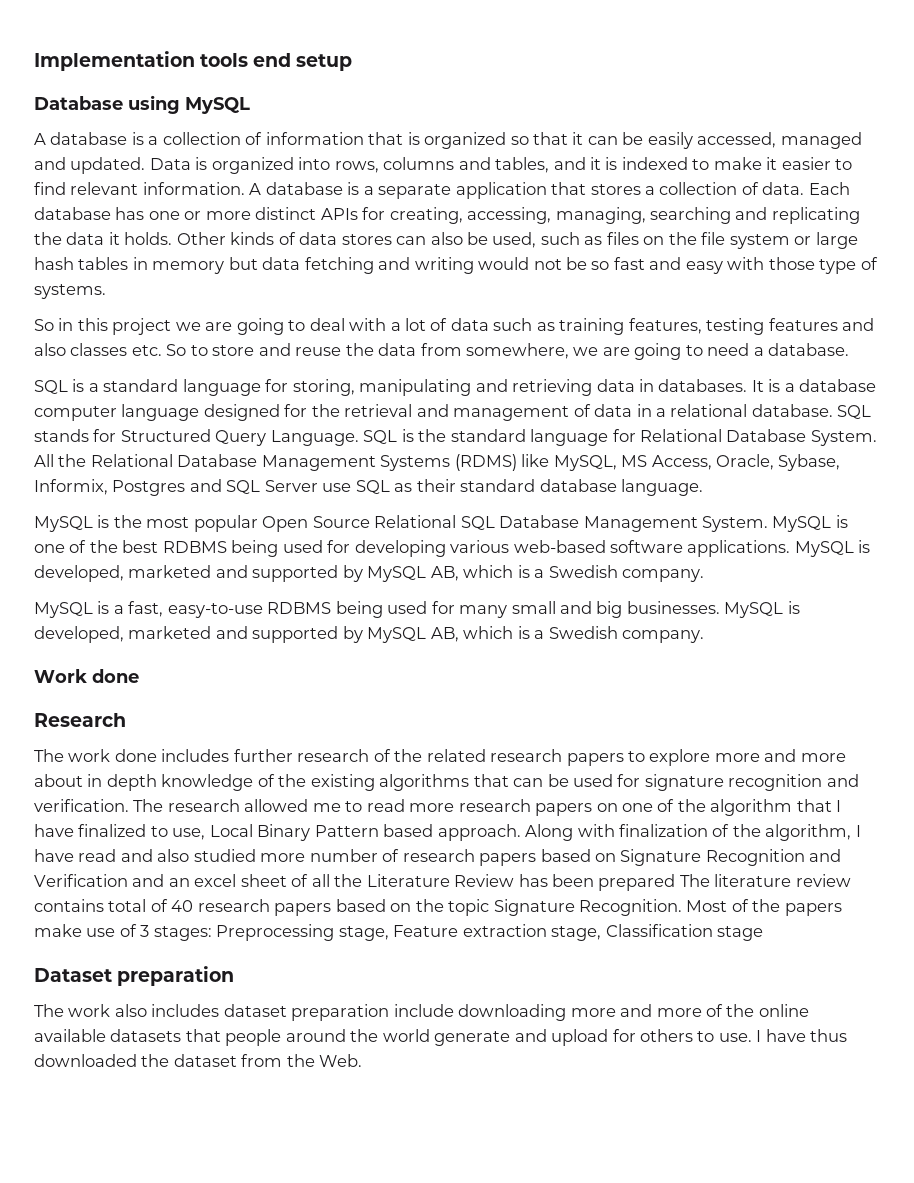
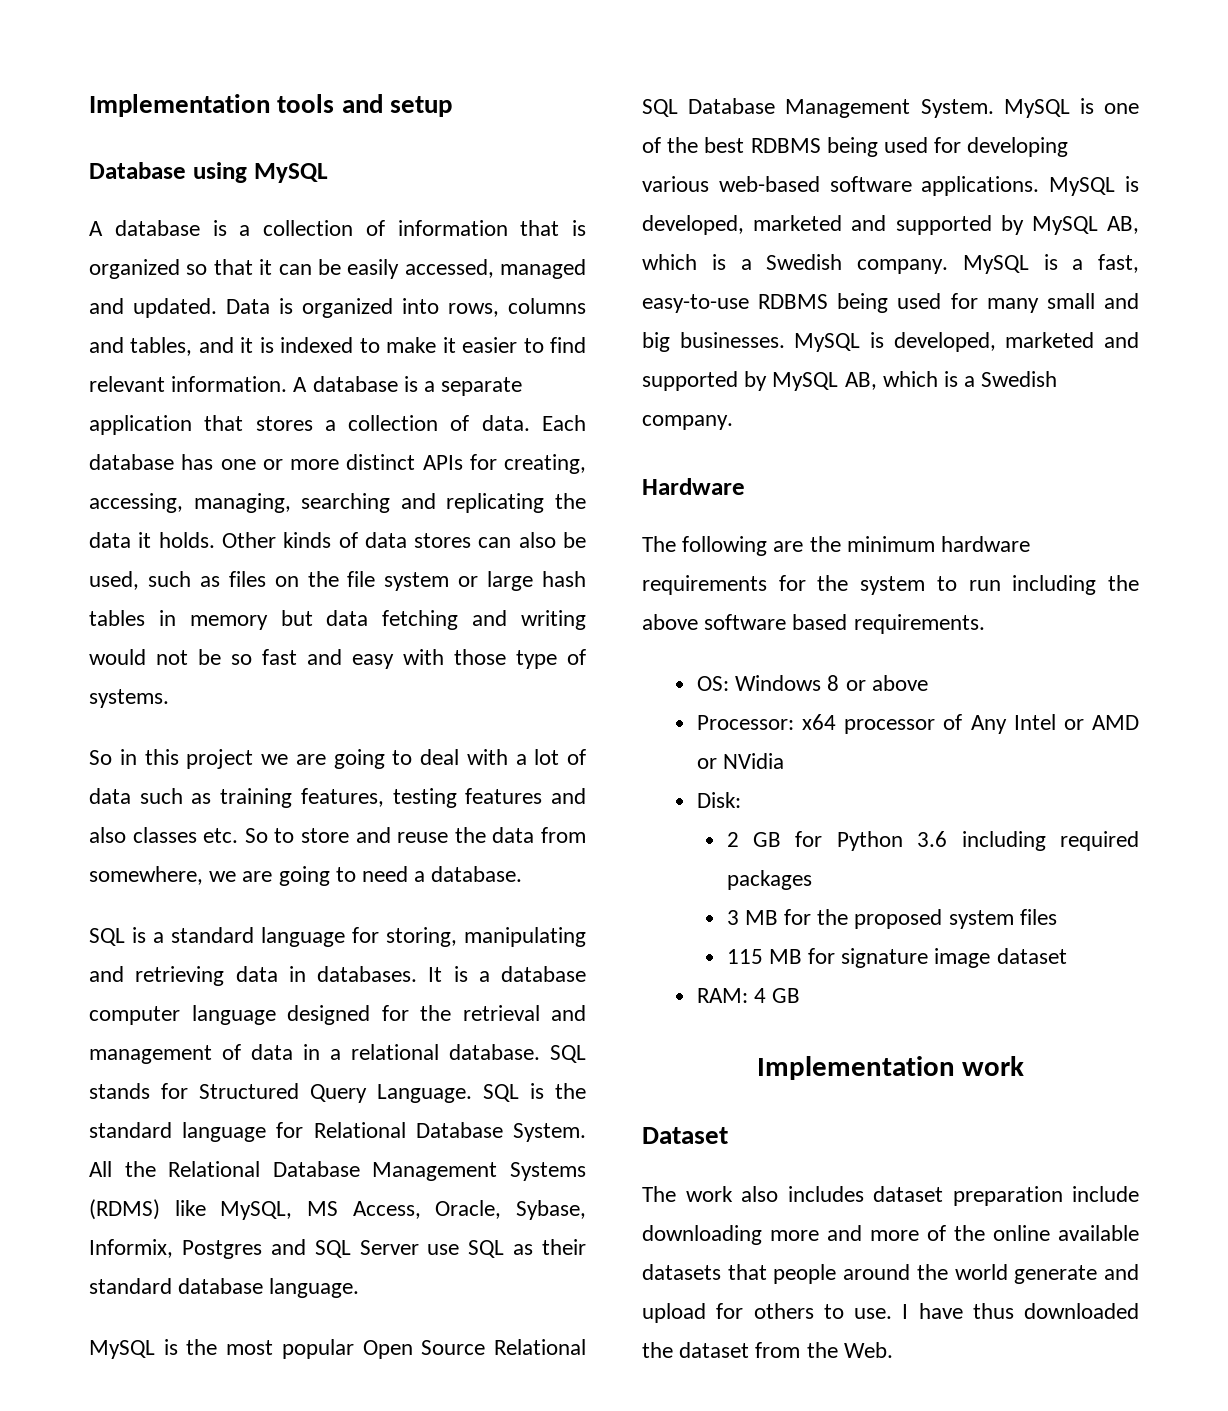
- Implementation tools end setup
+ Implementation tools and setup
- MySQL is one of the best RDBMS being used for developing various web-based software applications. MySQL is developed, marketed and supported by MySQL AB, which is a Swedish company.
- MySQL is a fast, easy-to-use RDBMS being used for many small and big businesses.
+ MySQL is one of the best RDBMS being used for developing various web-based software applications. MySQL is developed, marketed and supported by MySQL AB, which is a Swedish company. MySQL is a fast, easy-to-use RDBMS being used for many small and big businesses.
- Work done
- Research
- The work done includes further research of the related research papers to explore more and more about in depth knowledge of the existing algorithms that can be used for signature recognition and verification. The research allowed me to read more research papers on one of the algorithm that I have finalized to use, Local Binary Pattern based approach. Along with finalization of the algorithm, I have read and also studied more number of research papers based on Signature Recognition and Verification and an excel sheet of all the Literature Review has been prepared The literature review contains total of 40 research papers based on the topic Signature Recognition. Most of the papers make use of 3 stages: Preprocessing stage, Feature extraction stage, Classification stage
+ Hardware
+ The following are the minimum hardware requirements for the system to run including the above software based requirements.
+ OS: Windows 8 or above
+ Processor: x64 processor of Any Intel or AMD or NVidia
+ Disk:
+ 2 GB for Python 3.6 including required packages
+ 3 MB for the proposed system files
+ 115 MB for signature image dataset
+ RAM: 4 GB
+ Implementation work
- Dataset preparation
+ Dataset

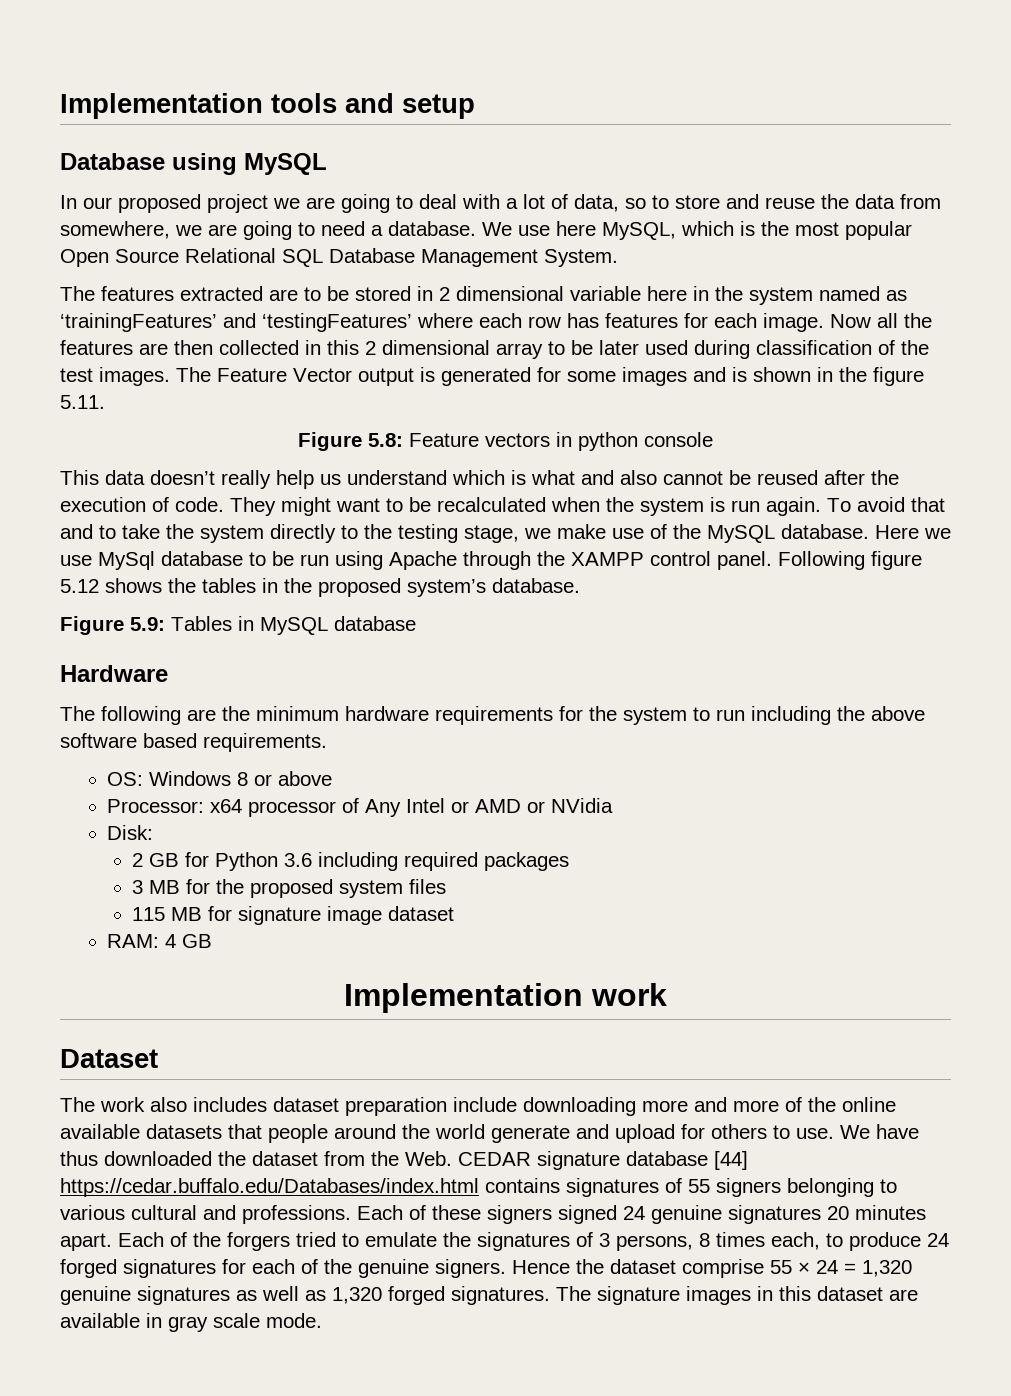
- A database is a collection of information that is organized so that it can be easily accessed, managed and updated. Data is organized into rows, columns and tables, and it is indexed to make it easier to find relevant information. A database is a separate application that stores a collection of data. Each database has one or more distinct APIs for creating, accessing, managing, searching and replicating the data it holds. Other kinds of data stores can also be used, such as files on the file system or large hash tables in memory but data fetching and writing would not be so fast and easy with those type of systems.
- So in this project we are going to deal with a lot of data such as training features, testing features and also classes etc. So to store and reuse the data from somewhere, we are going to need a database.
- SQL is a standard language for storing, manipulating and retrieving data in databases. It is a database computer language designed for the retrieval and management of data in a relational database. SQL stands for Structured Query Language. SQL is the standard language for Relational Database System. All the Relational Database Management Systems (RDMS) like MySQL, MS Access, Oracle, Sybase, Informix, Postgres and SQL Server use SQL as their standard database language.
- MySQL is the most popular Open Source Relational SQL Database Management System. MySQL is one of the best RDBMS being used for developing various web-based software applications. MySQL is developed, marketed and supported by MySQL AB, which is a Swedish company. MySQL is a fast, easy-to-use RDBMS being used for many small and big businesses. MySQL is developed, marketed and supported by MySQL AB, which is a Swedish company.
+ In our proposed project we are going to deal with a lot of data, so to store and reuse the data from somewhere, we are going to need a database. We use here MySQL, which is the most popular Open Source Relational SQL Database Management System.
+ The features extracted are to be stored in 2 dimensional variable here in the system named as ‘trainingFeatures’ and ‘testingFeatures’ where each row has features for each image. Now all the features are then collected in this 2 dimensional array to be later used during classification of the test images. The Feature Vector output is generated for some images and is shown in the figure 5.11.
+ Figure 5.8: Feature vectors in python console
+ This data doesn’t really help us understand which is what and also cannot be reused after the execution of code. They might want to be recalculated when the system is run again. To avoid that and to take the system directly to the testing stage, we make use of the MySQL database. Here we use MySql database to be run using Apache through the XAMPP control panel. Following figure 5.12 shows the tables in the proposed system’s database.
+ Figure 5.9: Tables in MySQL database
- I have thus downloaded the dataset from the Web.
+ We have thus downloaded the dataset from the Web. CEDAR signature database [44] https://cedar.buffalo.edu/Databases/index.html contains signatures of 55 signers belonging to various cultural and professions. Each of these signers signed 24 genuine signatures 20 minutes apart. Each of the forgers tried to emulate the signatures of 3 persons, 8 times each, to produce 24 forged signatures for each of the genuine signers. Hence the dataset comprise 55 × 24 = 1,320 genuine signatures as well as 1,320 forged signatures. The signature images in this dataset are available in gray scale mode.

